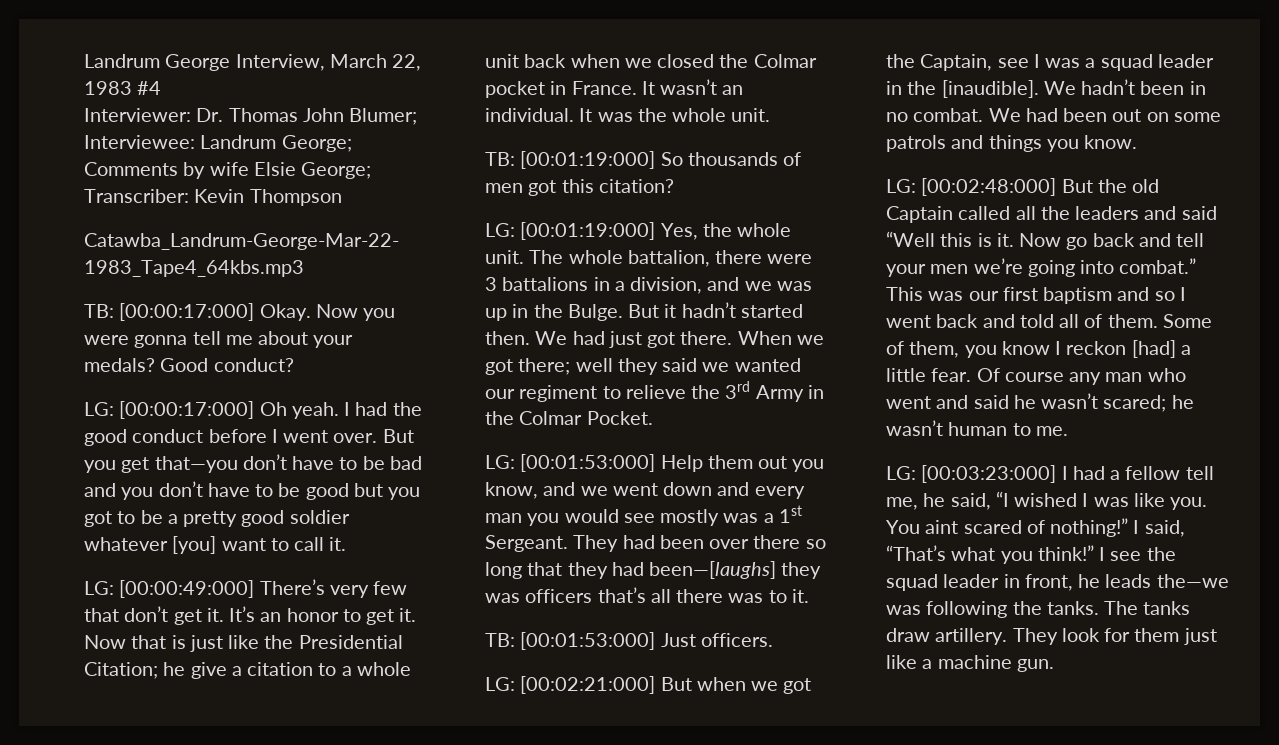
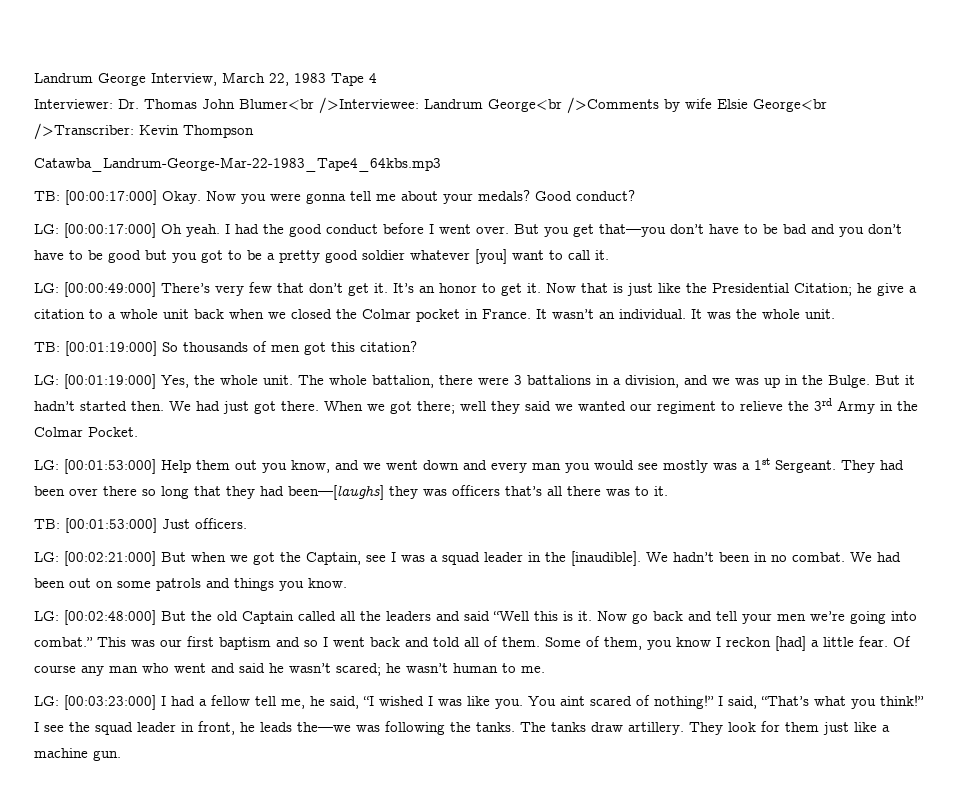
- Landrum George Interview, March 22, 1983 #4
+ Landrum George Interview, March 22, 1983 Tape 4
- Interviewer: Dr. Thomas John Blumer; Interviewee: Landrum George; Comments by wife Elsie George; Transcriber: Kevin Thompson
+ Interviewer: Dr. Thomas John Blumer<br />Interviewee: Landrum George<br />Comments by wife Elsie George<br />Transcriber: Kevin Thompson

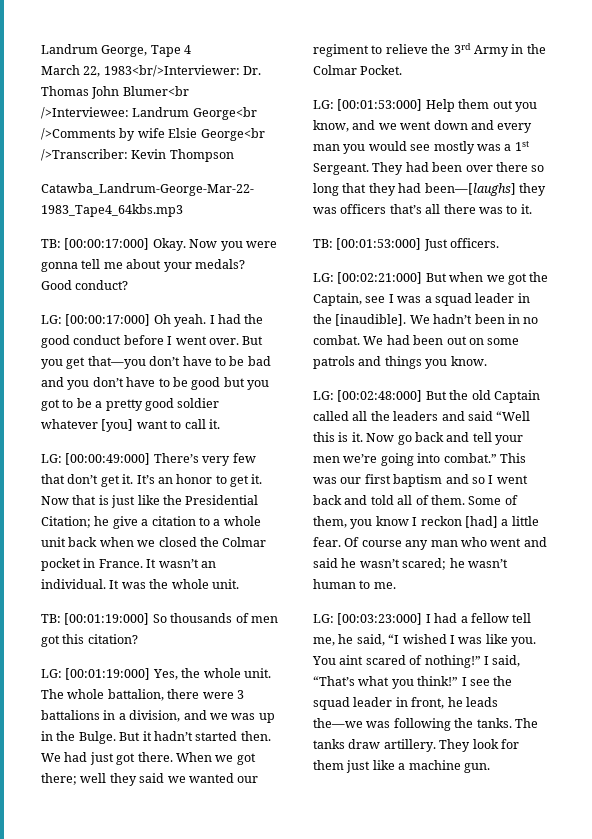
- Landrum George Interview, March 22, 1983 Tape 4
+ Landrum George, Tape 4
- Interviewer: Dr. Thomas John Blumer<br />Interviewee: Landrum George<br />Comments by wife Elsie George<br />Transcriber: Kevin Thompson
+ March 22, 1983<br/>Interviewer: Dr. Thomas John Blumer<br />Interviewee: Landrum George<br />Comments by wife Elsie George<br />Transcriber: Kevin Thompson

